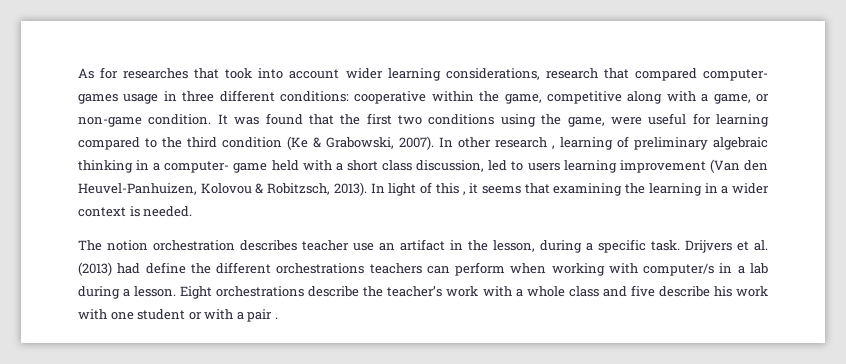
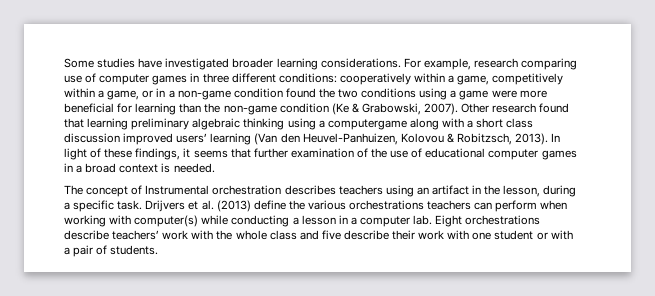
- As for researches that took into account wider learning considerations, research that compared computer- games usage in three different conditions: cooperative within the game, competitive along with a game, or non-game condition. It was found that the first two conditions using the game, were useful for learning compared to the third condition (Ke & Grabowski, 2007).
+ Some studies have investigated broader learning considerations. For example, research comparing use of computer games in three different conditions: cooperatively within a game, competitively within a game, or in a non-game condition found the two conditions using a game were more beneficial for learning than the non-game condition (Ke & Grabowski, 2007).
- In other research , learning of preliminary algebraic thinking in a computer- game held with a short class discussion, led to users learning improvement (Van den Heuvel-Panhuizen, Kolovou & Robitzsch, 2013).
+ Other research found that learning preliminary algebraic thinking using a computergame along with a short class discussion improved users’ learning (Van den Heuvel-Panhuizen, Kolovou & Robitzsch, 2013).
- In light of this , it seems that examining the learning in a wider context is needed.
+ In light of these findings, it seems that further examination of the use of educational computer games in a broad context is needed.
- The notion orchestration describes teacher use an artifact in the lesson, during a specific task.
+ The concept of Instrumental orchestration describes teachers using an artifact in the lesson, during a specific task.
- Drijvers et al. (2013) had define the different orchestrations teachers can perform when working with computer/s in a lab during a lesson.
+ Drijvers et al. (2013) define the various orchestrations teachers can perform when working with computer(s) while conducting a lesson in a computer lab.
- Eight orchestrations describe the teacher’s work with a whole class and five describe his work with one student or with a pair .
+ Eight orchestrations describe teachers’ work with the whole class and five describe their work with one student or with a pair of students.

